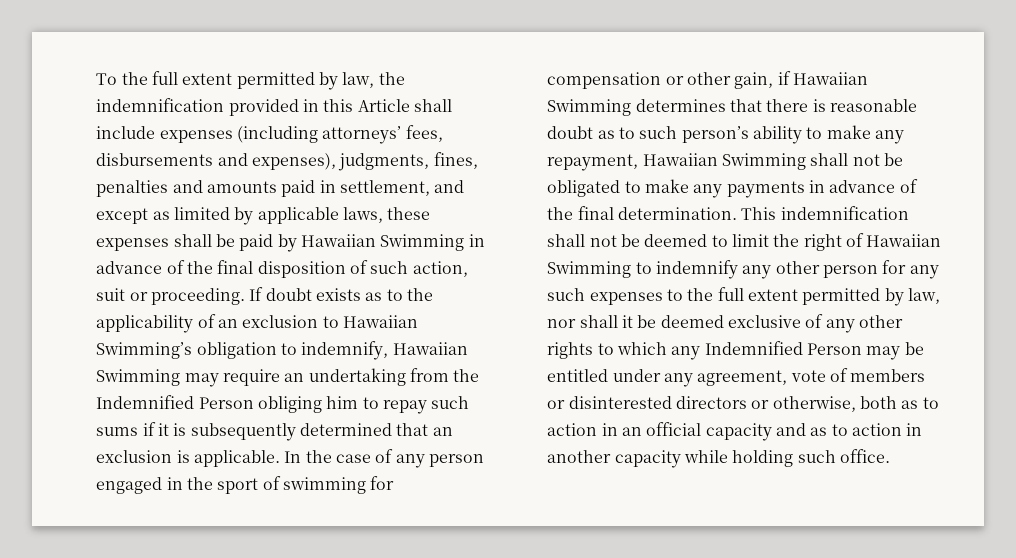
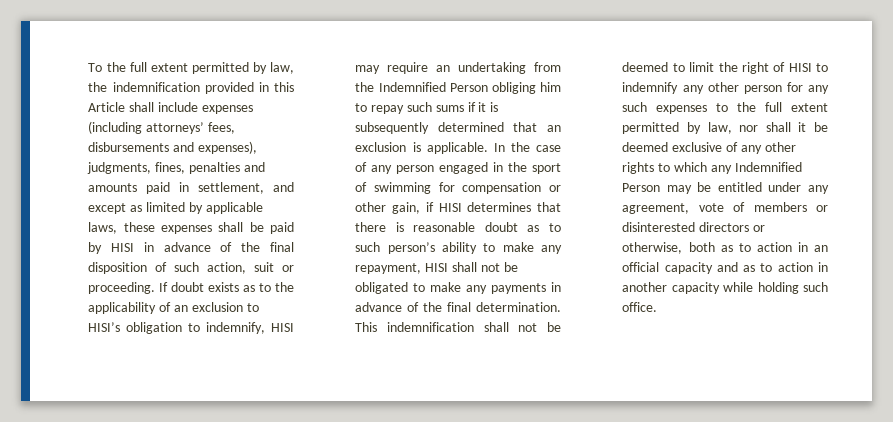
- To the full extent permitted by law, the indemnification provided in this Article shall include expenses (including attorneys’ fees, disbursements and expenses), judgments, fines, penalties and amounts paid in settlement, and except as limited by applicable laws, these expenses shall be paid by Hawaiian Swimming in advance of the final disposition of such action, suit or proceeding.
+ To the full extent permitted by law, the indemnification provided in this Article shall include expenses (including attorneys’ fees, disbursements and expenses), judgments, fines, penalties and amounts paid in settlement, and except as limited by applicable laws, these expenses shall be paid by HISI in advance of the final disposition of such action, suit or proceeding.
- If doubt exists as to the applicability of an exclusion to Hawaiian Swimming’s obligation to indemnify, Hawaiian Swimming may require an undertaking from the Indemnified Person obliging him to repay such sums if it is subsequently determined that an exclusion is applicable.
+ If doubt exists as to the applicability of an exclusion to HISI’s obligation to indemnify, HISI may require an undertaking from the Indemnified Person obliging him to repay such sums if it is subsequently determined that an exclusion is applicable.
- In the case of any person engaged in the sport of swimming for compensation or other gain, if Hawaiian Swimming determines that there is reasonable doubt as to such person’s ability to make any repayment, Hawaiian Swimming shall not be obligated to make any payments in advance of the final determination.
+ In the case of any person engaged in the sport of swimming for compensation or other gain, if HISI determines that there is reasonable doubt as to such person’s ability to make any repayment, HISI shall not be obligated to make any payments in advance of the final determination.
- This indemnification shall not be deemed to limit the right of Hawaiian Swimming to indemnify any other person for any such expenses to the full extent permitted by law, nor shall it be deemed exclusive of any other rights to which any Indemnified Person may be entitled under any agreement, vote of members or disinterested directors or otherwise, both as to action in an official capacity and as to action in another capacity while holding such office.
+ This indemnification shall not be deemed to limit the right of HISI to indemnify any other person for any such expenses to the full extent permitted by law, nor shall it be deemed exclusive of any other rights to which any Indemnified Person may be entitled under any agreement, vote of members or disinterested directors or otherwise, both as to action in an official capacity and as to action in another capacity while holding such office.

